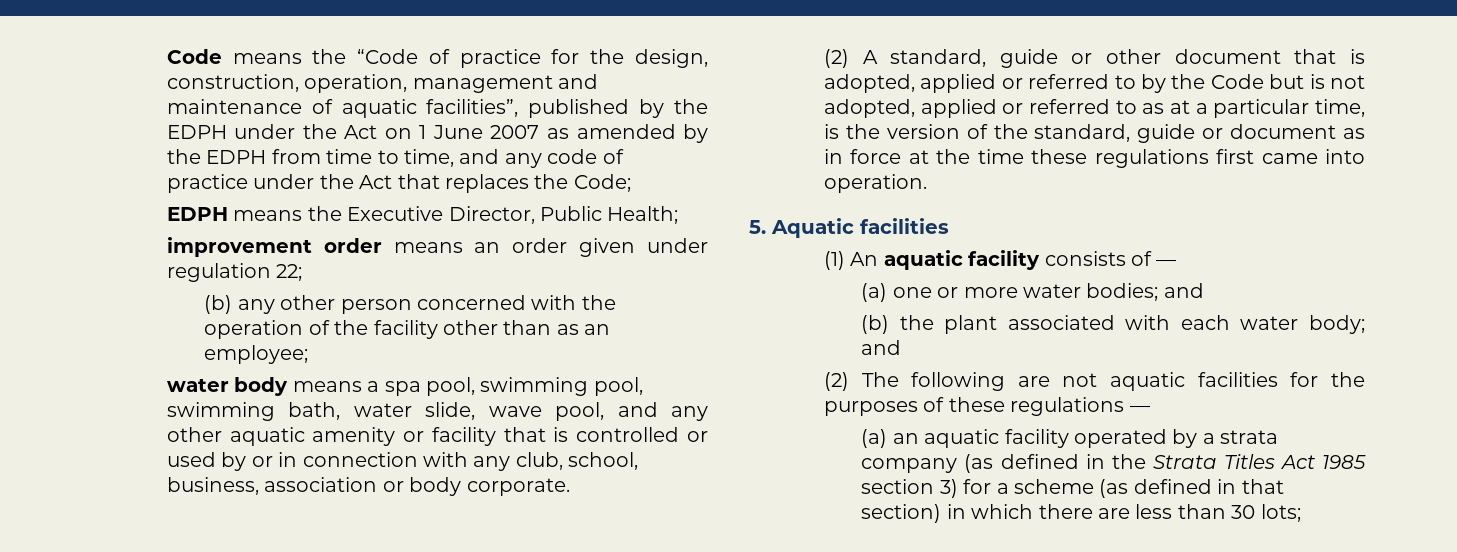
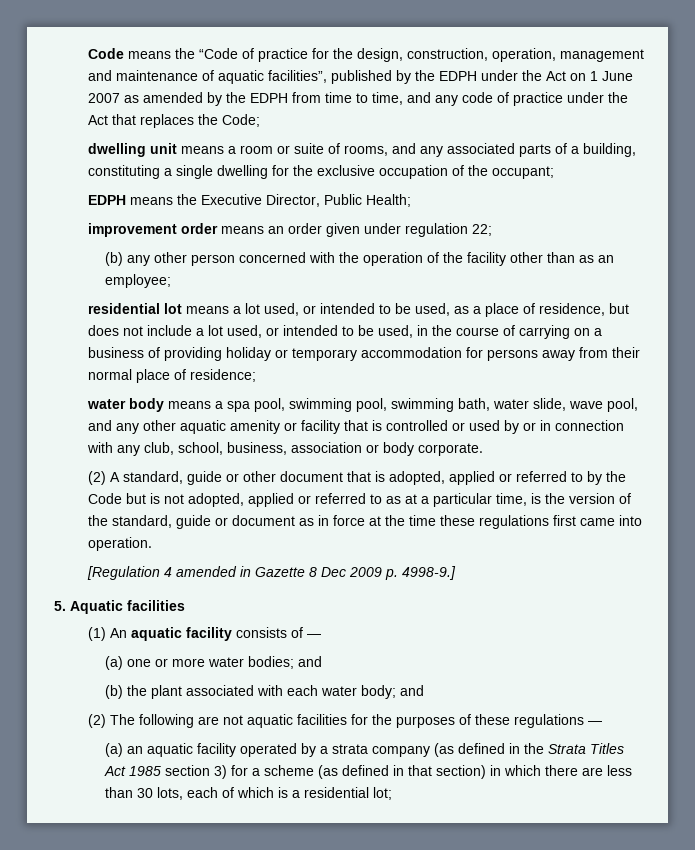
+ dwelling unit means a room or suite of rooms, and any associated parts of a building, constituting a single dwelling for the exclusive occupation of the occupant;
+ residential lot means a lot used, or intended to be used, as a place of residence, but does not include a lot used, or intended to be used, in the course of carrying on a business of providing holiday or temporary accommodation for persons away from their normal place of residence;
+ [Regulation 4 amended in Gazette 8 Dec 2009 p. 4998-9.]
- (a) an aquatic facility operated by a strata company (as defined in the Strata Titles Act 1985 section 3) for a scheme (as defined in that section) in which there are less than 30 lots;
+ (a) an aquatic facility operated by a strata company (as defined in the Strata Titles Act 1985 section 3) for a scheme (as defined in that section) in which there are less than 30 lots, each of which is a residential lot;

